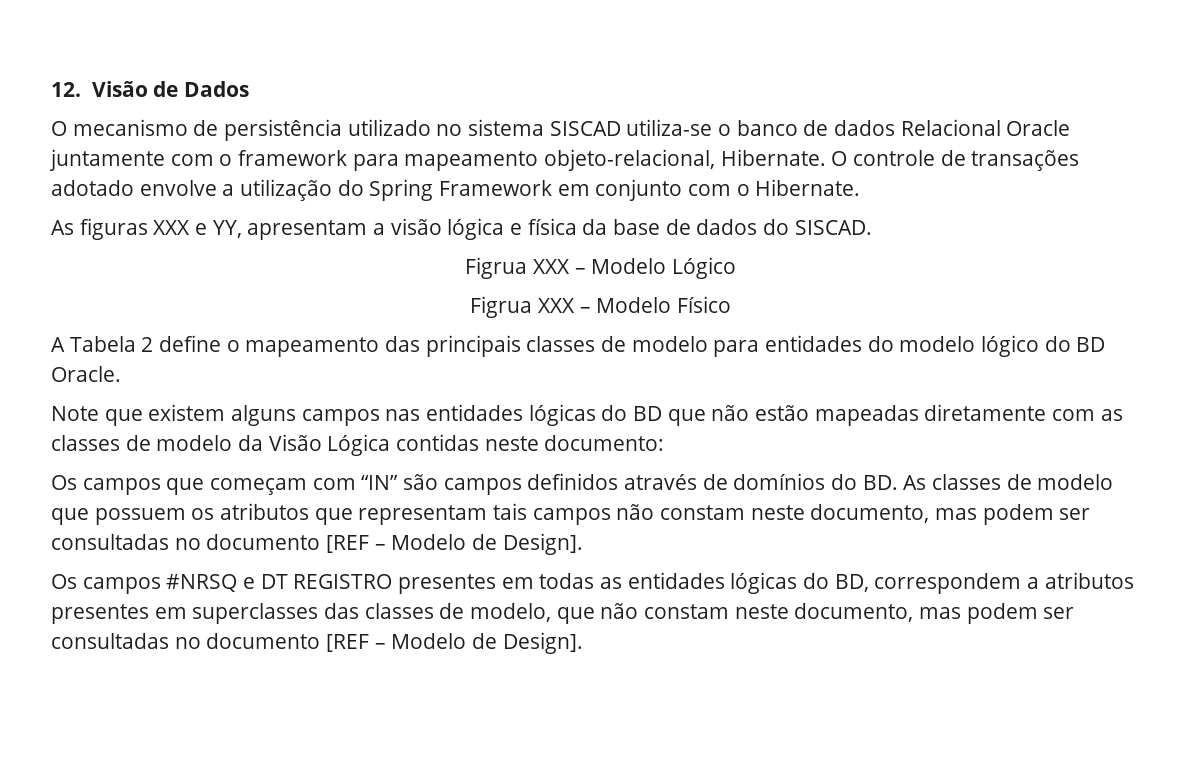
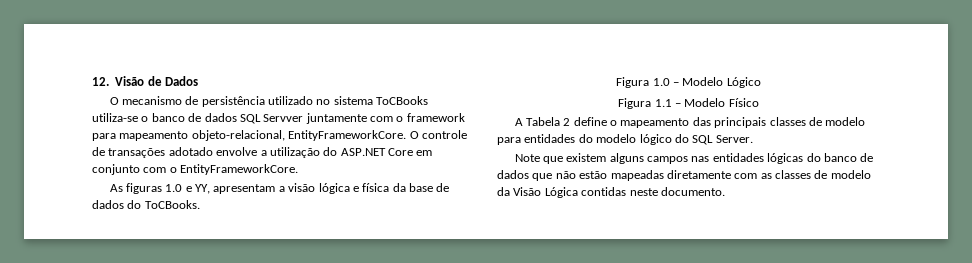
- O mecanismo de persistência utilizado no sistema SISCAD utiliza-se o banco de dados Relacional Oracle juntamente com o framework para mapeamento objeto-relacional, Hibernate.
+ O mecanismo de persistência utilizado no sistema ToCBooks utiliza-se o banco de dados SQL Servver juntamente com o framework para mapeamento objeto-relacional, EntityFrameworkCore.
- O controle de transações adotado envolve a utilização do Spring Framework em conjunto com o Hibernate.
+ O controle de transações adotado envolve a utilização do ASP.NET Core em conjunto com o EntityFrameworkCore.
- As figuras XXX e YY, apresentam a visão lógica e física da base de dados do SISCAD.
- Figrua XXX – Modelo Lógico
+ As figuras 1.0 e YY, apresentam a visão lógica e física da base de dados do ToCBooks.
+ Figura 1.0 – Modelo Lógico
- Figrua XXX – Modelo Físico
+ Figura 1.1 – Modelo Físico
- A Tabela 2 define o mapeamento das principais classes de modelo para entidades do modelo lógico do BD Oracle.
+ A Tabela 2 define o mapeamento das principais classes de modelo para entidades do modelo lógico do SQL Server.
- Note que existem alguns campos nas entidades lógicas do BD que não estão mapeadas diretamente com as classes de modelo da Visão Lógica contidas neste documento:
- Os campos que começam com “IN” são campos definidos através de domínios do BD. As classes de modelo que possuem os atributos que representam tais campos não constam neste documento, mas podem ser consultadas no documento [REF – Modelo de Design].
- Os campos #NRSQ e DT REGISTRO presentes em todas as entidades lógicas do BD, correspondem a atributos presentes em superclasses das classes de modelo, que não constam neste documento, mas podem ser consultadas no documento [REF – Modelo de Design].
+ Note que existem alguns campos nas entidades lógicas do banco de dados que não estão mapeadas diretamente com as classes de modelo da Visão Lógica contidas neste documento.

